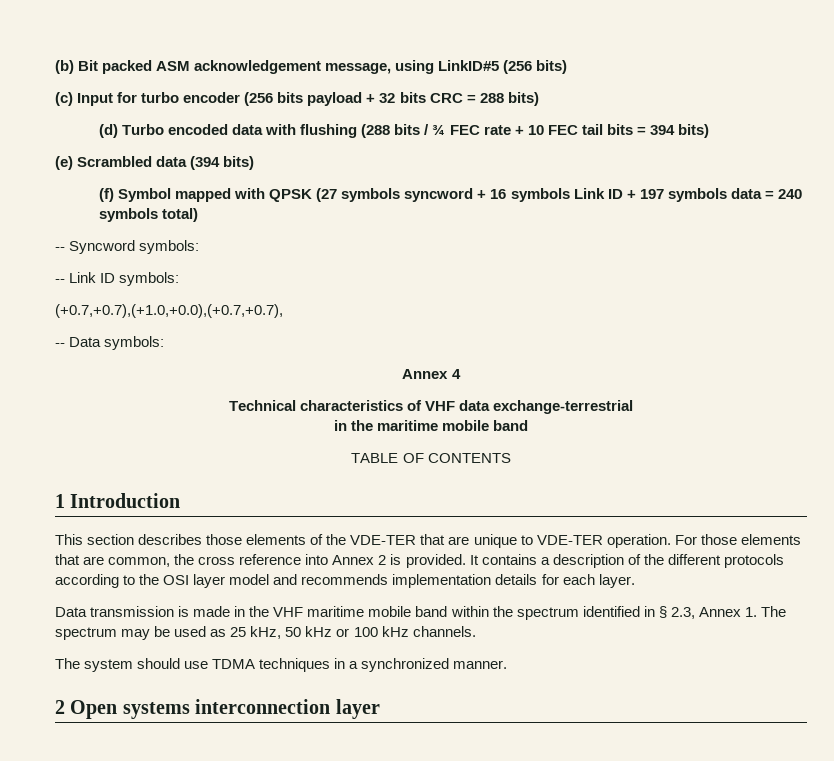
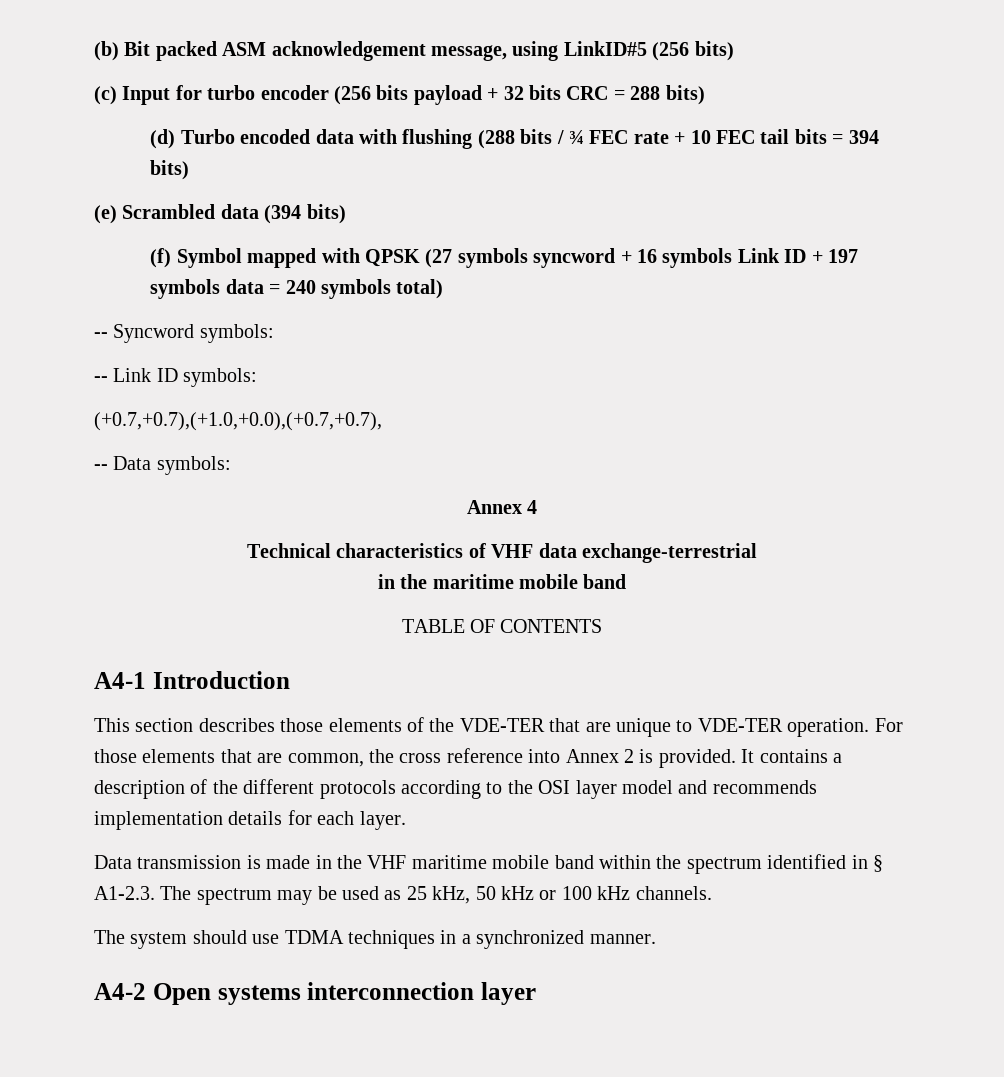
- 1 Introduction
+ A4-1 Introduction
- Data transmission is made in the VHF maritime mobile band within the spectrum identified in § 2.3, Annex 1. The spectrum may be used as 25 kHz, 50 kHz or 100 kHz channels.
+ Data transmission is made in the VHF maritime mobile band within the spectrum identified in § A1-2.3. The spectrum may be used as 25 kHz, 50 kHz or 100 kHz channels.
- 2 Open systems interconnection layer
+ A4-2 Open systems interconnection layer

